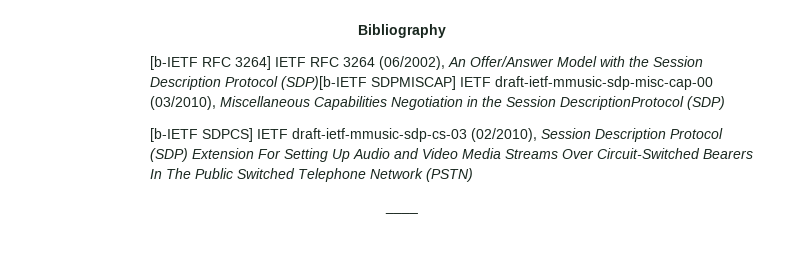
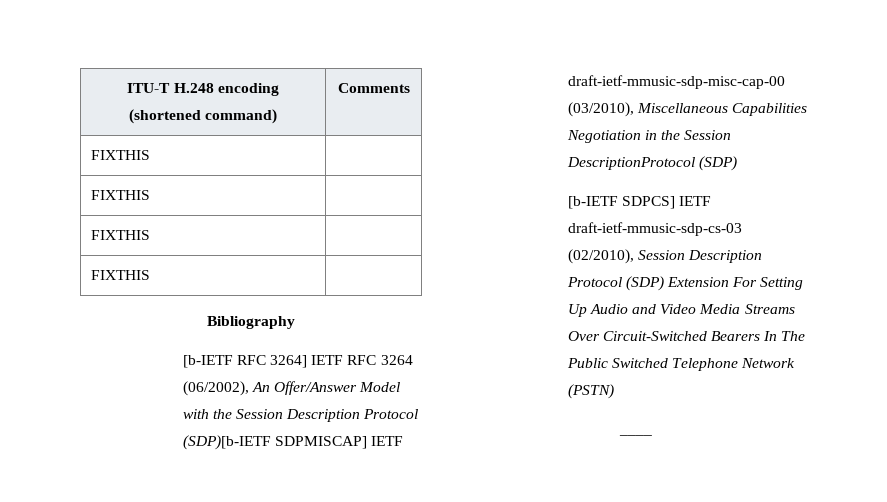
+ ITU-T H.248 encoding (shortened command) | Comments
+ FIXTHIS |
+ FIXTHIS |
+ FIXTHIS |
+ FIXTHIS |

